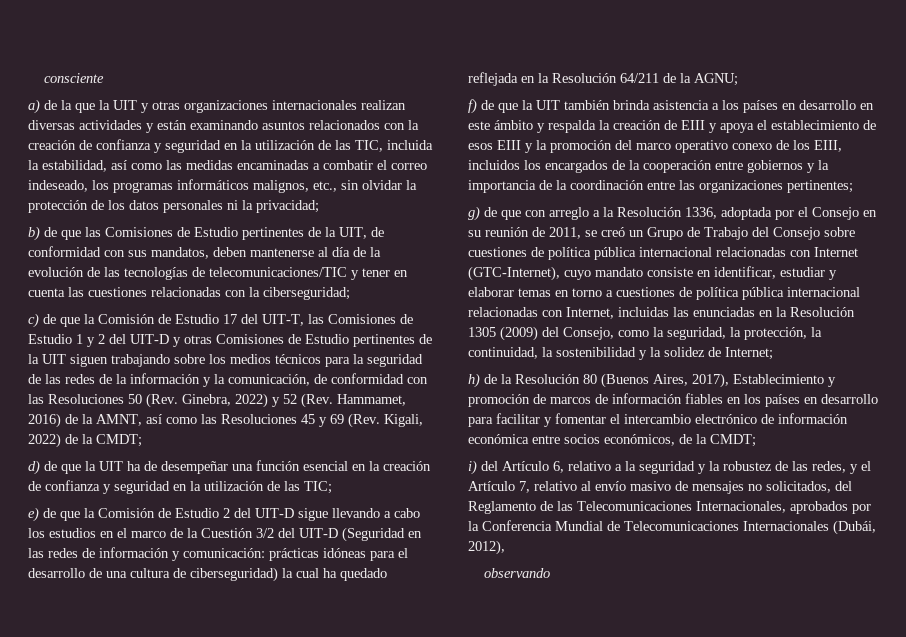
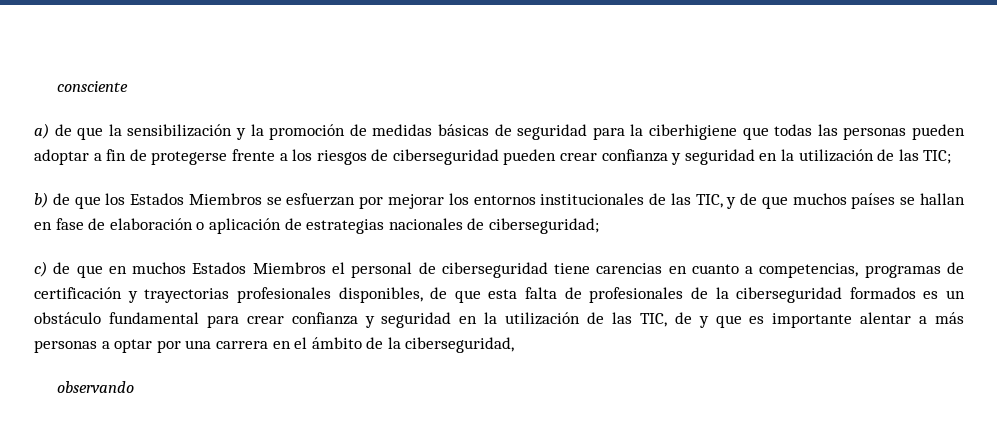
- a) de la que la UIT y otras organizaciones internacionales realizan diversas actividades y están examinando asuntos relacionados con la creación de confianza y seguridad en la utilización de las TIC, incluida la estabilidad, así como las medidas encaminadas a combatir el correo indeseado, los programas informáticos malignos, etc., sin olvidar la protección de los datos personales ni la privacidad;
- b) de que las Comisiones de Estudio pertinentes de la UIT, de conformidad con sus mandatos, deben mantenerse al día de la evolución de las tecnologías de telecomunicaciones/TIC y tener en cuenta las cuestiones relacionadas con la ciberseguridad;
- c) de que la Comisión de Estudio 17 del UIT-T, las Comisiones de Estudio 1 y 2 del UIT-D y otras Comisiones de Estudio pertinentes de la UIT siguen trabajando sobre los medios técnicos para la seguridad de las redes de la información y la comunicación, de conformidad con las Resoluciones 50 (Rev. Ginebra, 2022) y 52 (Rev. Hammamet, 2016) de la AMNT, así como las Resoluciones 45 y 69 (Rev. Kigali, 2022) de la CMDT;
- d) de que la UIT ha de desempeñar una función esencial en la creación de confianza y seguridad en la utilización de las TIC;
+ a) de que la sensibilización y la promoción de medidas básicas de seguridad para la ciberhigiene que todas las personas pueden adoptar a fin de protegerse frente a los riesgos de ciberseguridad pueden crear confianza y seguridad en la utilización de las TIC;
- e) de que la Comisión de Estudio 2 del UIT-D sigue llevando a cabo los estudios en el marco de la Cuestión 3/2 del UIT-D (Seguridad en las redes de información y comunicación: prácticas idóneas para el desarrollo de una cultura de ciberseguridad) la cual ha quedado reflejada en la Resolución 64/211 de la AGNU;
- f) de que la UIT también brinda asistencia a los países en desarrollo en este ámbito y respalda la creación de EIII y apoya el establecimiento de esos EIII y la promoción del marco operativo conexo de los EIII, incluidos los encargados de la cooperación entre gobiernos y la importancia de la coordinación entre las organizaciones pertinentes;
- g) de que con arreglo a la Resolución 1336, adoptada por el Consejo en su reunión de 2011, se creó un Grupo de Trabajo del Consejo sobre cuestiones de política pública internacional relacionadas con Internet (GTC-Internet), cuyo mandato consiste en identificar, estudiar y elaborar temas en torno a cuestiones de política pública internacional relacionadas con Internet, incluidas las enunciadas en la Resolución 1305 (2009) del Consejo, como la seguridad, la protección, la continuidad, la sostenibilidad y la solidez de Internet;
- h) de la Resolución 80 (Buenos Aires, 2017), Establecimiento y promoción de marcos de información fiables en los países en desarrollo para facilitar y fomentar el intercambio electrónico de información económica entre socios económicos, de la CMDT;
- i) del Artículo 6, relativo a la seguridad y la robustez de las redes, y el Artículo 7, relativo al envío masivo de mensajes no solicitados, del Reglamento de las Telecomunicaciones Internacionales, aprobados por la Conferencia Mundial de Telecomunicaciones Internacionales (Dubái, 2012),
+ b) de que los Estados Miembros se esfuerzan por mejorar los entornos institucionales de las TIC, y de que muchos países se hallan en fase de elaboración o aplicación de estrategias nacionales de ciberseguridad;
+ c) de que en muchos Estados Miembros el personal de ciberseguridad tiene carencias en cuanto a competencias, programas de certificación y trayectorias profesionales disponibles, de que esta falta de profesionales de la ciberseguridad formados es un obstáculo fundamental para crear confianza y seguridad en la utilización de las TIC, de y que es importante alentar a más personas a optar por una carrera en el ámbito de la ciberseguridad,

